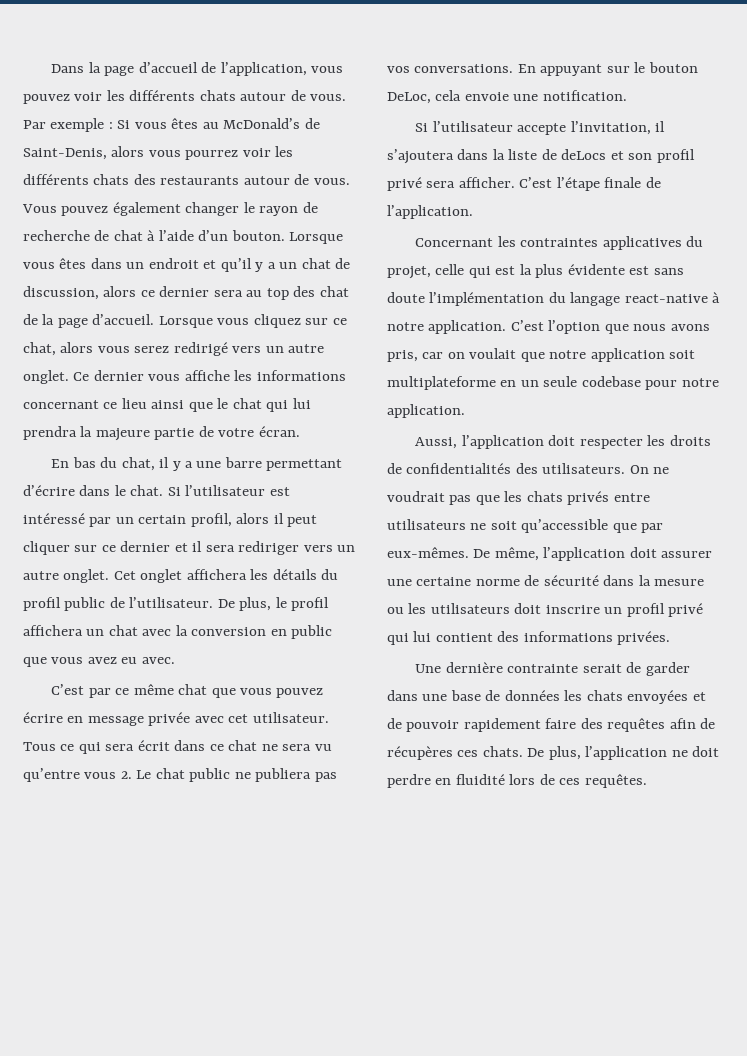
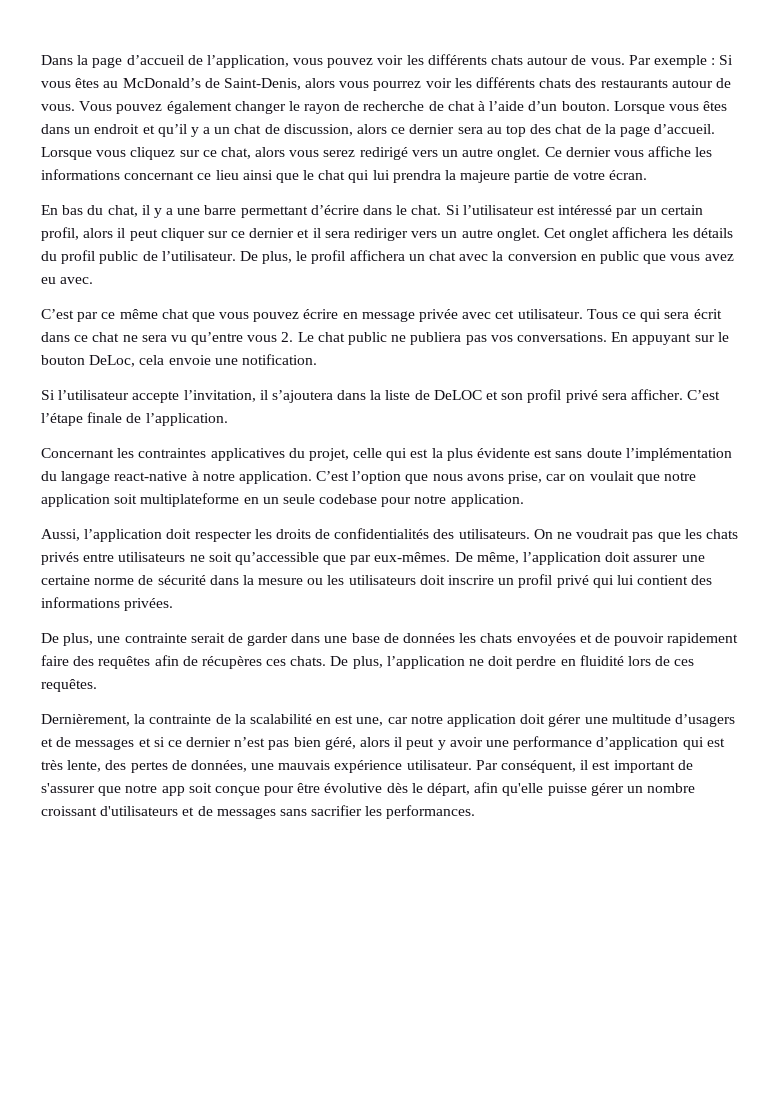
- Si l’utilisateur accepte l’invitation, il s’ajoutera dans la liste de deLocs et son profil privé sera afficher.
+ Si l’utilisateur accepte l’invitation, il s’ajoutera dans la liste de DeLOC et son profil privé sera afficher.
- C’est l’option que nous avons pris, car on voulait que notre application soit multiplateforme en un seule codebase pour notre application.
+ C’est l’option que nous avons prise, car on voulait que notre application soit multiplateforme en un seule codebase pour notre application.
- Une dernière contrainte serait de garder dans une base de données les chats envoyées et de pouvoir rapidement faire des requêtes afin de récupères ces chats.
+ De plus, une contrainte serait de garder dans une base de données les chats envoyées et de pouvoir rapidement faire des requêtes afin de récupères ces chats.
+ Dernièrement, la contrainte de la scalabilité en est une, car notre application doit gérer une multitude d’usagers et de messages et si ce dernier n’est pas bien géré, alors il peut y avoir une performance d’application qui est très lente, des pertes de données, une mauvais expérience utilisateur. Par conséquent, il est important de s'assurer que notre app soit conçue pour être évolutive dès le départ, afin qu'elle puisse gérer un nombre croissant d'utilisateurs et de messages sans sacrifier les performances.

